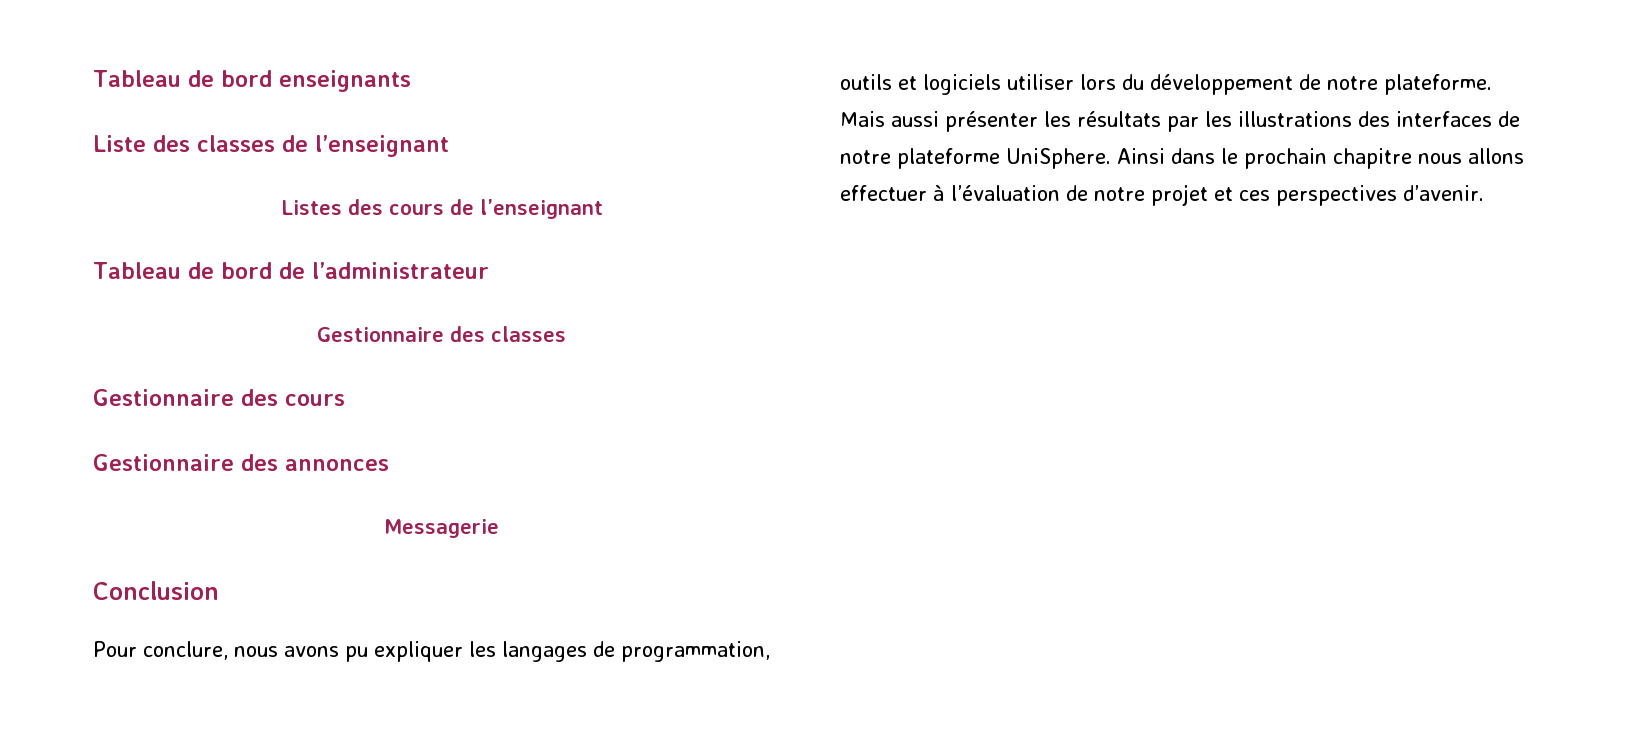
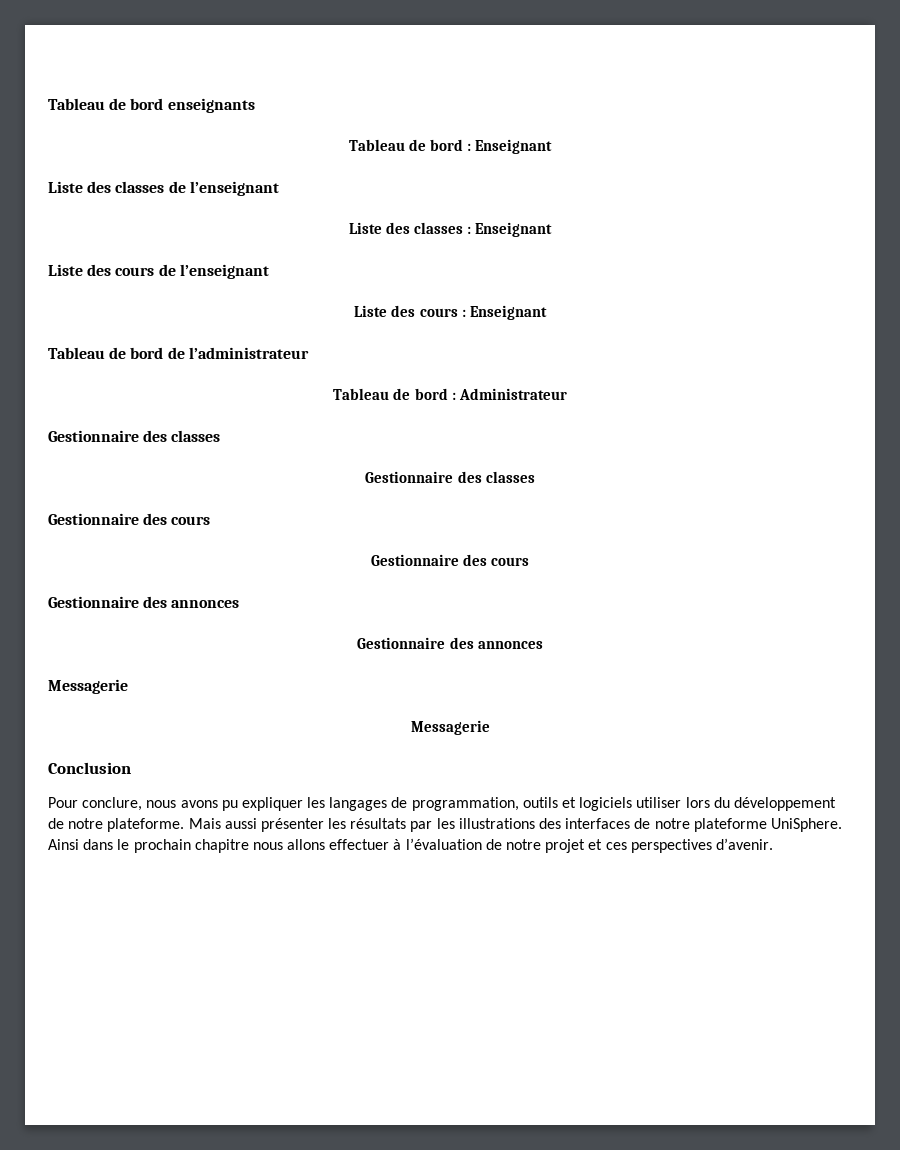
+ Tableau de bord : Enseignant
- Listes des cours de l’enseignant
+ Liste des classes : Enseignant
+ Liste des cours de l’enseignant
+ Liste des cours : Enseignant
+ Tableau de bord : Administrateur
+ Gestionnaire des classes
  Gestionnaire des classes
  Gestionnaire des cours
+ Gestionnaire des cours
  Gestionnaire des annonces
+ Gestionnaire des annonces
+ Messagerie

